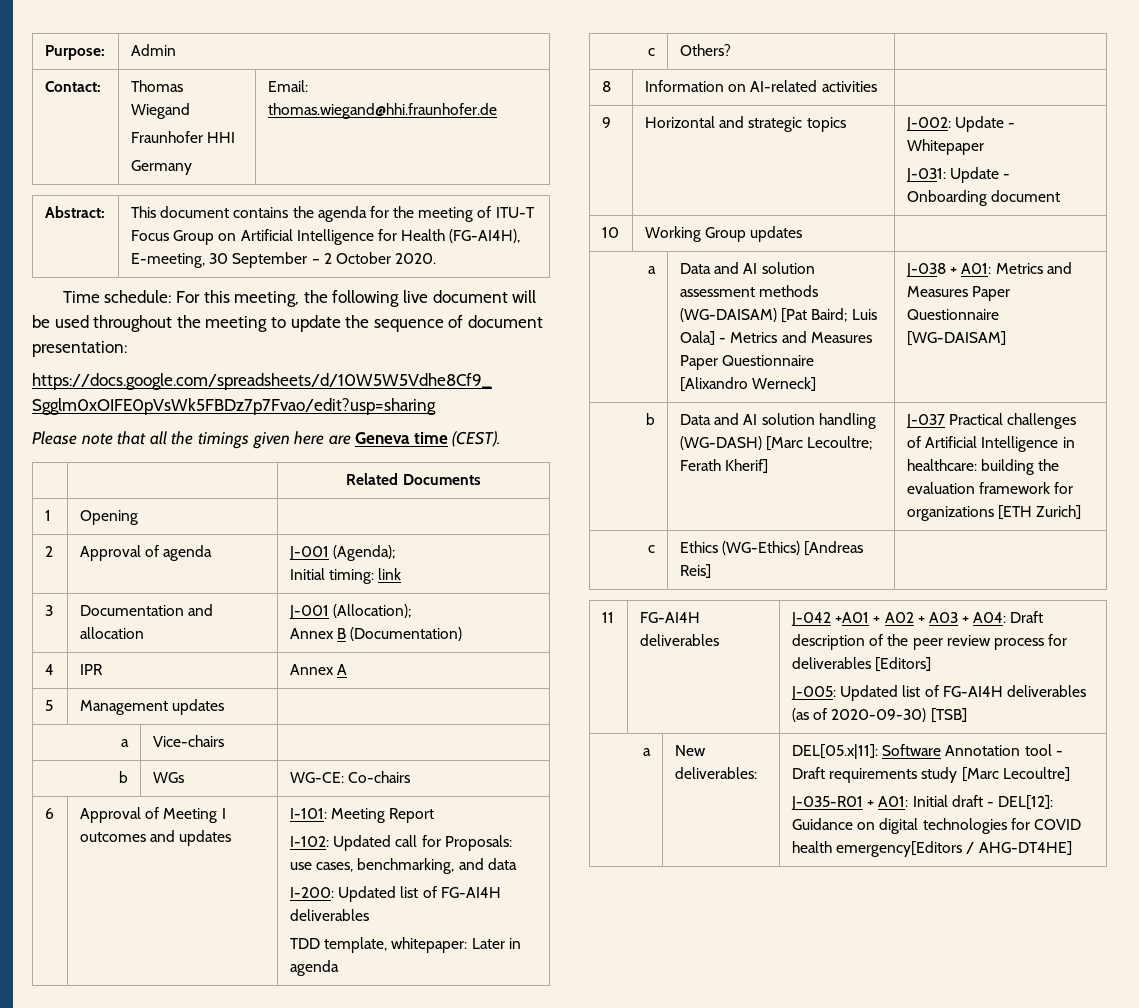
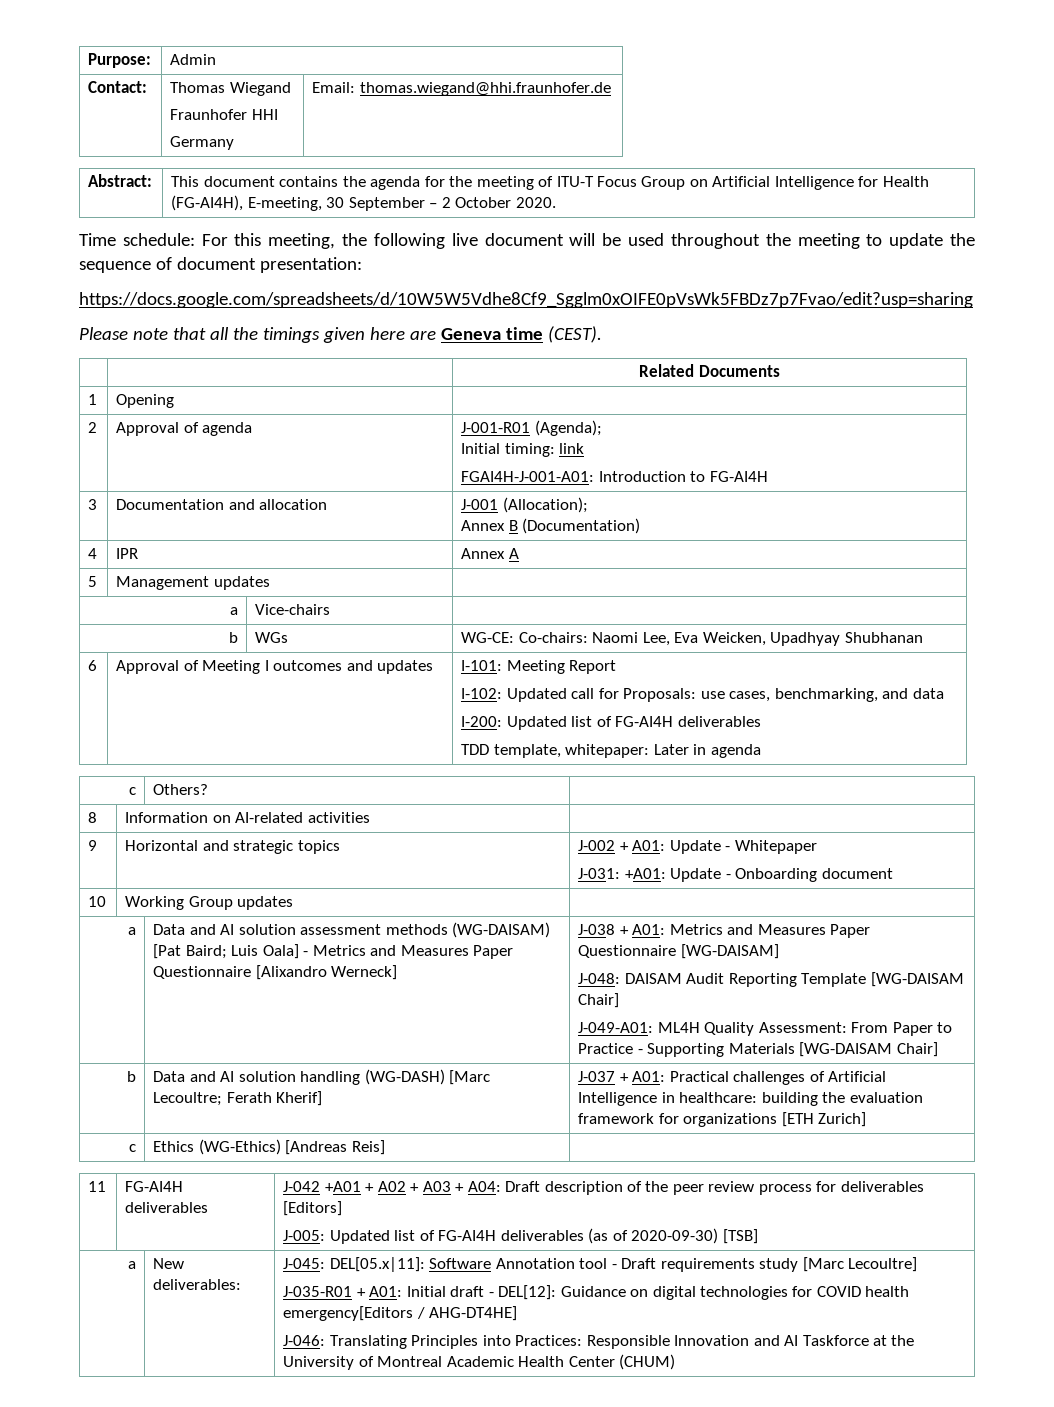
- 2 | Approval of agenda | J-001 (Agenda);
+ 2 | Approval of agenda | J-001-R01 (Agenda);
  Initial timing: link
+ FGAI4H-J-001-A01: Introduction to FG-AI4H
- b | WGs | WG-CE: Co-chairs
+ b | WGs | WG-CE: Co-chairs: Naomi Lee, Eva Weicken, Upadhyay Shubhanan
- 9 | Horizontal and strategic topics | J-002: Update - Whitepaper
- J-031: Update - Onboarding document
+ 9 | Horizontal and strategic topics | J-002 + A01: Update - Whitepaper
+ J-031: +A01: Update - Onboarding document
+ J-048: DAISAM Audit Reporting Template [WG-DAISAM Chair]
+ J-049-A01: ML4H Quality Assessment: From Paper to Practice - Supporting Materials [WG-DAISAM Chair]
- b | Data and AI solution handling (WG-DASH) [Marc Lecoultre; Ferath Kherif] | J-037 Practical challenges of Artificial Intelligence in healthcare: building the evaluation framework for organizations [ETH Zurich]
+ b | Data and AI solution handling (WG-DASH) [Marc Lecoultre; Ferath Kherif] | J-037 + A01: Practical challenges of Artificial Intelligence in healthcare: building the evaluation framework for organizations [ETH Zurich]
- DEL[05.x|11]: Software Annotation tool - Draft requirements study [Marc Lecoultre]
+ J-045: DEL[05.x|11]: Software Annotation tool - Draft requirements study [Marc Lecoultre]
+ J-046: Translating Principles into Practices: Responsible Innovation and AI Taskforce at the University of Montreal Academic Health Center (CHUM)

